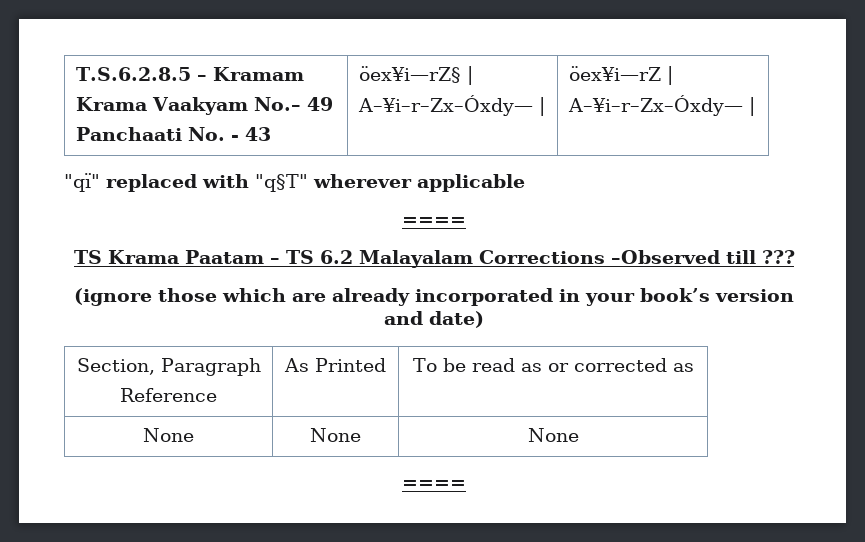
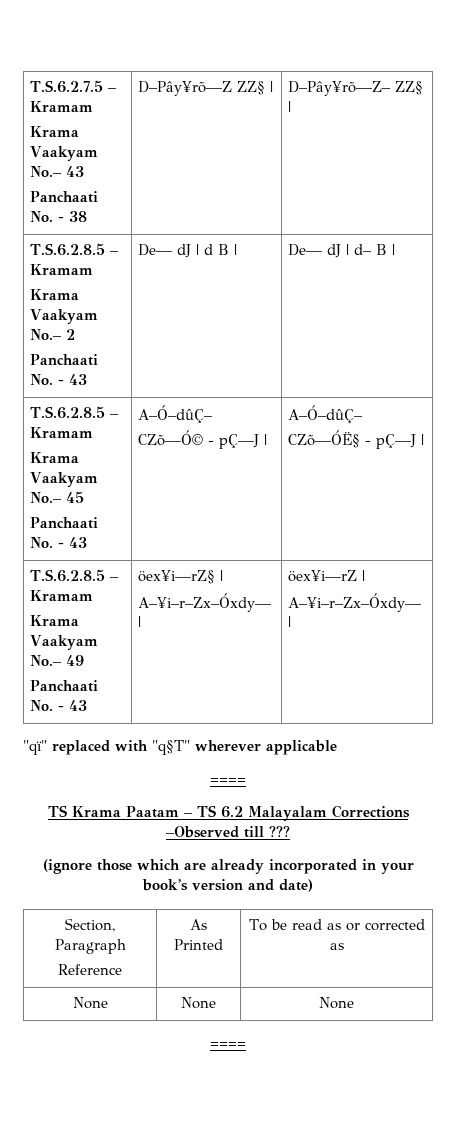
+ T.S.6.2.7.5 – Kramam
+ Krama Vaakyam No.– 43
+ Panchaati No. - 38 | D–Pây¥rõ—Z ZZ§ | | D–Pây¥rõ—Z– ZZ§ |
+ T.S.6.2.8.5 – Kramam
+ Krama Vaakyam No.– 2
+ Panchaati No. - 43 | De— dJ | d B | | De— dJ | d– B |
+ T.S.6.2.8.5 – Kramam
+ Krama Vaakyam No.– 45
+ Panchaati No. - 43 | A–Ó–dûÇ–
+ CZõ—Ó© - pÇ—J | | A–Ó–dûÇ–
+ CZõ—ÓË§ - pÇ—J |

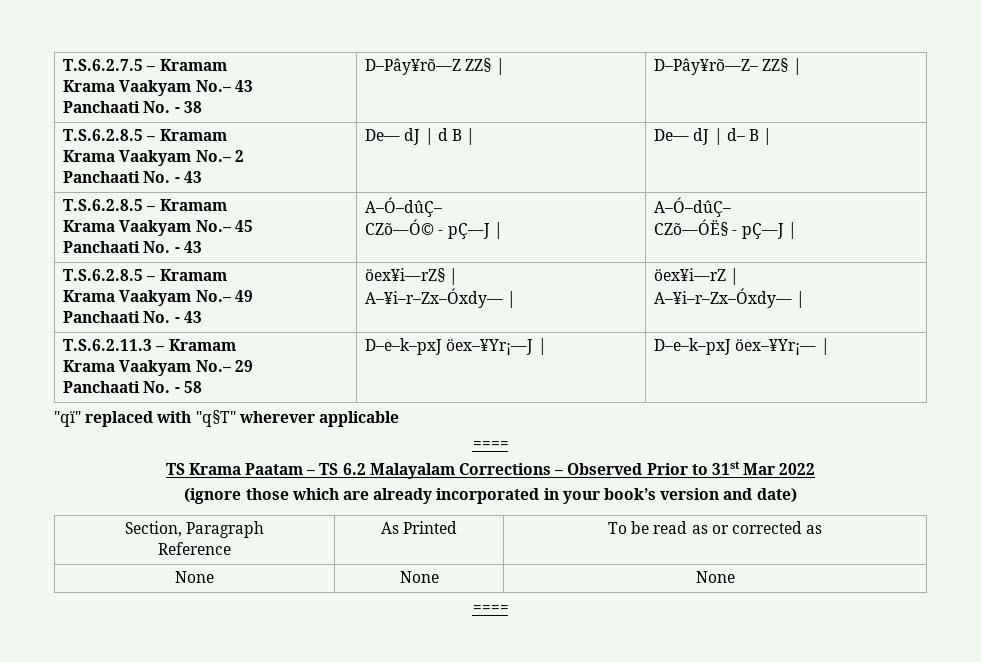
+ T.S.6.2.11.3 – Kramam
+ Krama Vaakyam No.– 29
+ Panchaati No. - 58 | D–e–k–pxJ öex–¥Yr¡—J | | D–e–k–pxJ öex–¥Yr¡— |
- TS Krama Paatam – TS 6.2 Malayalam Corrections –Observed till ???
+ TS Krama Paatam – TS 6.2 Malayalam Corrections – Observed Prior to 31st Mar 2022

